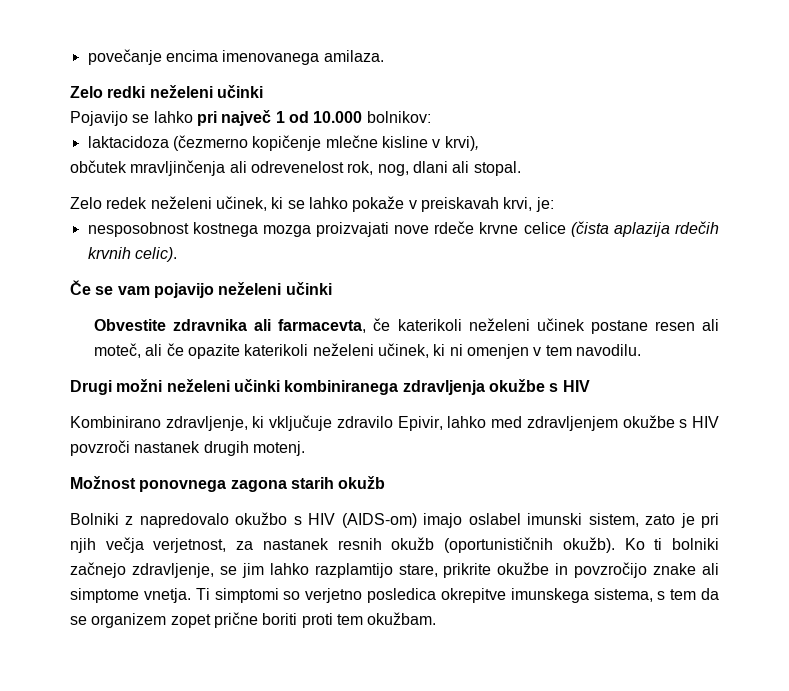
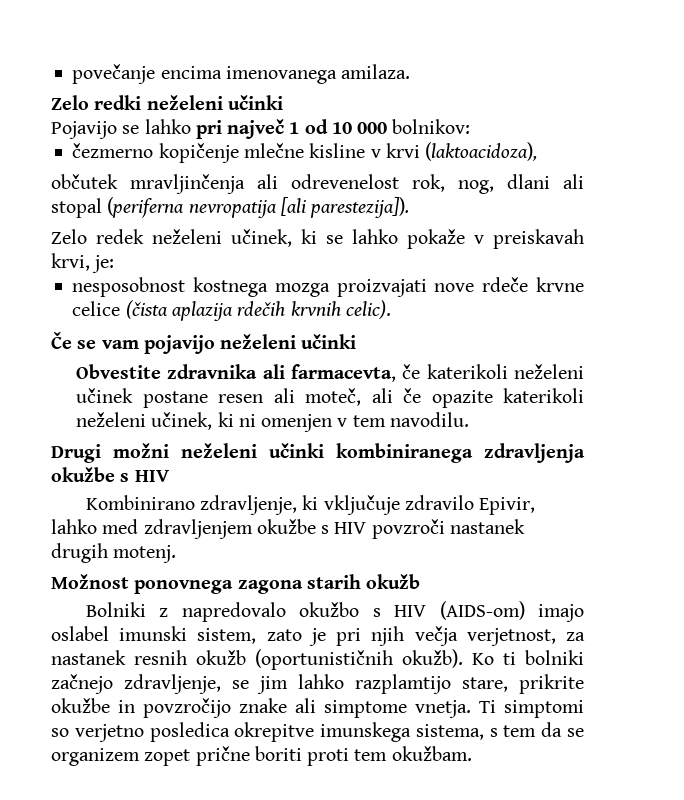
- Pojavijo se lahko pri največ 1 od 10.000 bolnikov:
+ Pojavijo se lahko pri največ 1 od 10 000 bolnikov:
- laktacidoza (čezmerno kopičenje mlečne kisline v krvi),
+ čezmerno kopičenje mlečne kisline v krvi (laktoacidoza),
- občutek mravljinčenja ali odrevenelost rok, nog, dlani ali stopal.
+ občutek mravljinčenja ali odrevenelost rok, nog, dlani ali stopal (periferna nevropatija [ali parestezija]).

